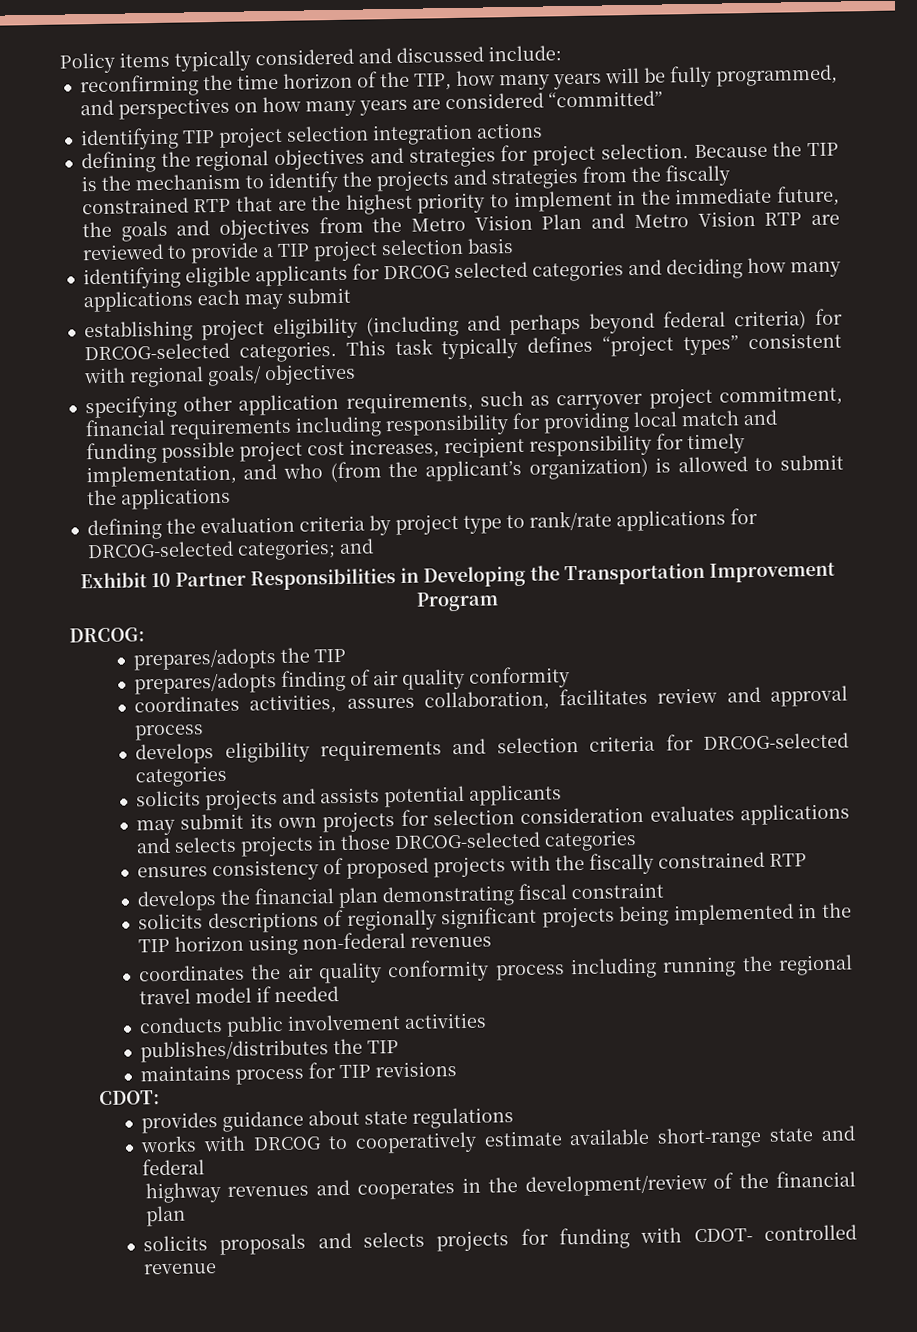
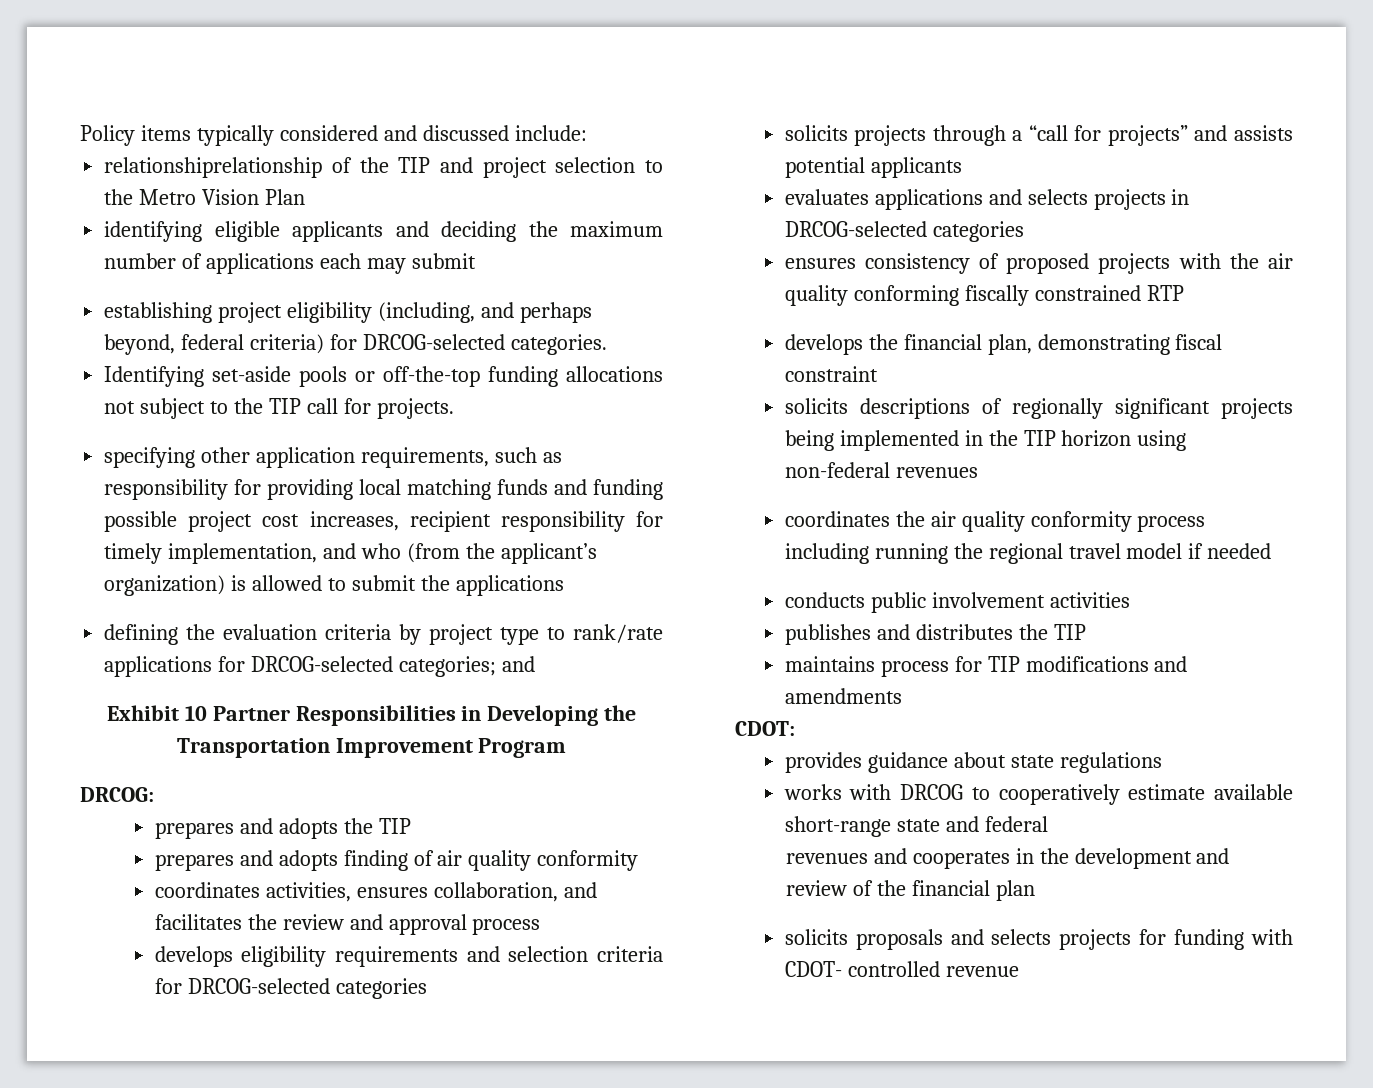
- reconfirming the time horizon of the TIP, how many years will be fully programmed, and perspectives on how many years are considered “committed”
- identifying TIP project selection integration actions
- defining the regional objectives and strategies for project selection. Because the TIP is the mechanism to identify the projects and strategies from the fiscally constrained RTP that are the highest priority to implement in the immediate future, the goals and objectives from the Metro Vision Plan and Metro Vision RTP are reviewed to provide a TIP project selection basis
- identifying eligible applicants for DRCOG selected categories and deciding how many applications each may submit
+ relationshiprelationship of the TIP and project selection to the Metro Vision Plan
+ identifying eligible applicants and deciding the maximum number of applications each may submit
- establishing project eligibility (including and perhaps beyond federal criteria) for DRCOG-selected categories. This task typically defines “project types” consistent with regional goals/ objectives
+ establishing project eligibility (including, and perhaps beyond, federal criteria) for DRCOG-selected categories.
+ Identifying set-aside pools or off-the-top funding allocations not subject to the TIP call for projects.
- specifying other application requirements, such as carryover project commitment, financial requirements including responsibility for providing local match and funding possible project cost increases, recipient responsibility for timely implementation, and who (from the applicant’s organization) is allowed to submit the applications
+ specifying other application requirements, such as responsibility for providing local matching funds and funding possible project cost increases, recipient responsibility for timely implementation, and who (from the applicant’s organization) is allowed to submit the applications
- prepares/adopts the TIP
- prepares/adopts finding of air quality conformity
+ prepares and adopts the TIP
+ prepares and adopts finding of air quality conformity
- coordinates activities, assures collaboration, facilitates review and approval process
+ coordinates activities, ensures collaboration, and facilitates the review and approval process
- solicits projects and assists potential applicants
+ solicits projects through a “call for projects” and assists potential applicants
- may submit its own projects for selection consideration evaluates applications and selects projects in those DRCOG-selected categories
+ evaluates applications and selects projects in DRCOG-selected categories
- ensures consistency of proposed projects with the fiscally constrained RTP
+ ensures consistency of proposed projects with the air quality conforming fiscally constrained RTP
- develops the financial plan demonstrating fiscal constraint
+ develops the financial plan, demonstrating fiscal constraint
- publishes/distributes the TIP
+ publishes and distributes the TIP
- maintains process for TIP revisions
+ maintains process for TIP modifications and amendments
- highway revenues and cooperates in the development/review of the financial plan
+ revenues and cooperates in the development and review of the financial plan

